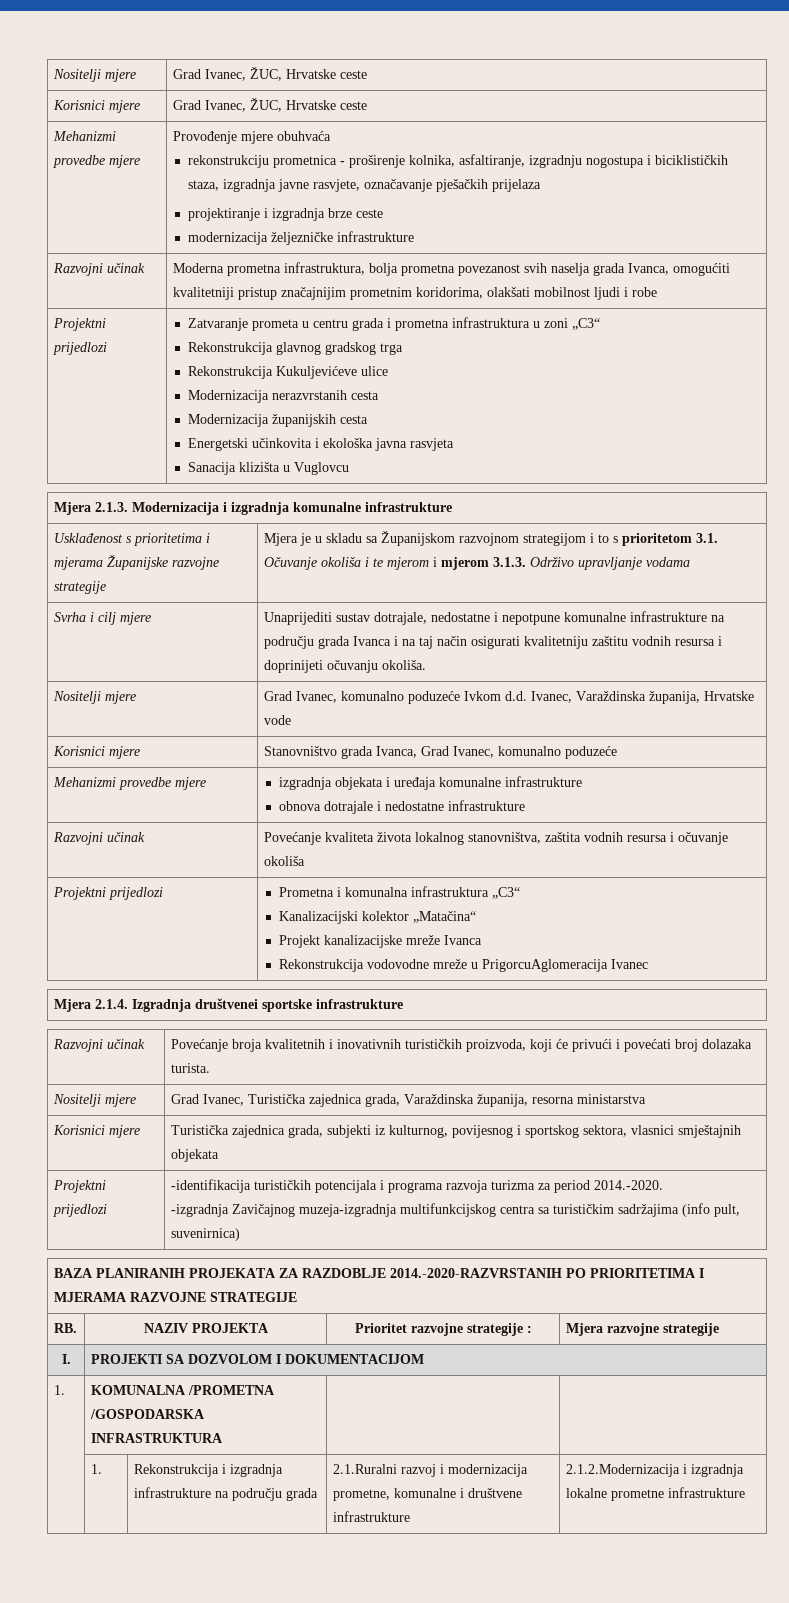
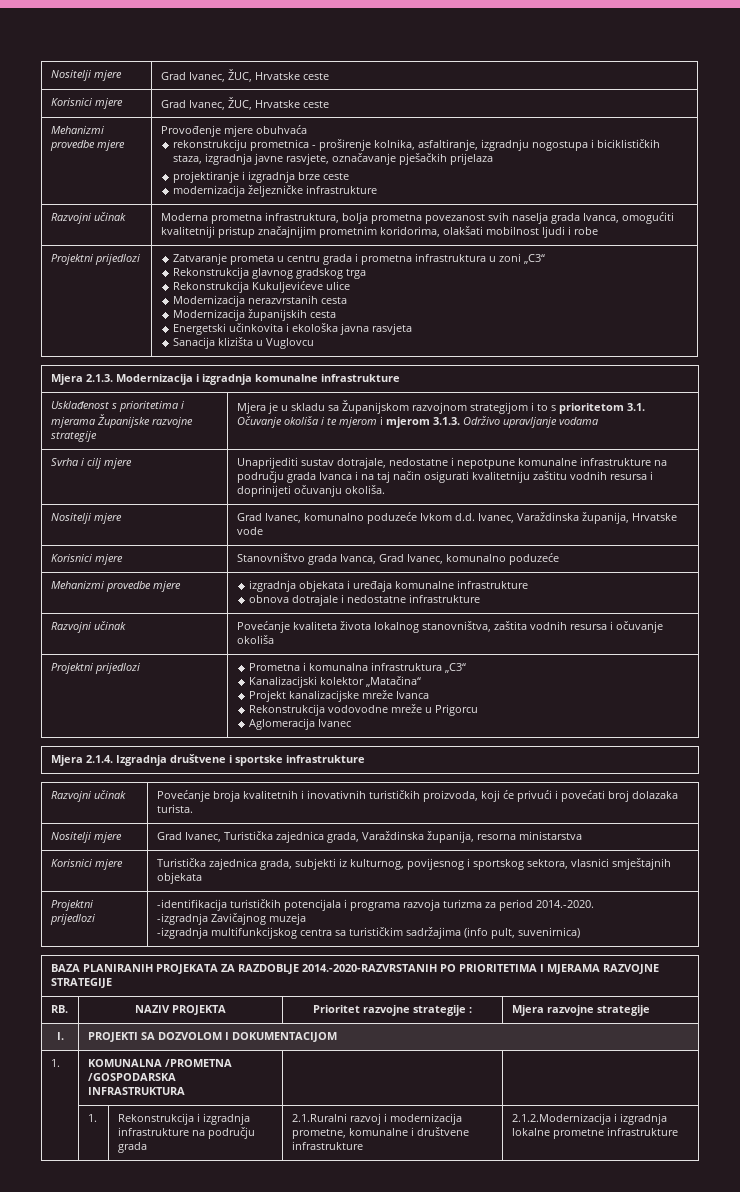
  Projektni prijedlozi | Prometna i komunalna infrastruktura „C3“
  Kanalizacijski kolektor „Matačina“
  Projekt kanalizacijske mreže Ivanca
- Rekonstrukcija vodovodne mreže u PrigorcuAglomeracija Ivanec
+ Rekonstrukcija vodovodne mreže u Prigorcu
+ Aglomeracija Ivanec
- Mjera 2.1.4. Izgradnja društvenei sportske infrastrukture
+ Mjera 2.1.4. Izgradnja društvene i sportske infrastrukture
  Projektni prijedlozi | -identifikacija turističkih potencijala i programa razvoja turizma za period 2014.-2020.
- -izgradnja Zavičajnog muzeja-izgradnja multifunkcijskog centra sa turističkim sadržajima (info pult, suvenirnica)
+ -izgradnja Zavičajnog muzeja
+ -izgradnja multifunkcijskog centra sa turističkim sadržajima (info pult, suvenirnica)

